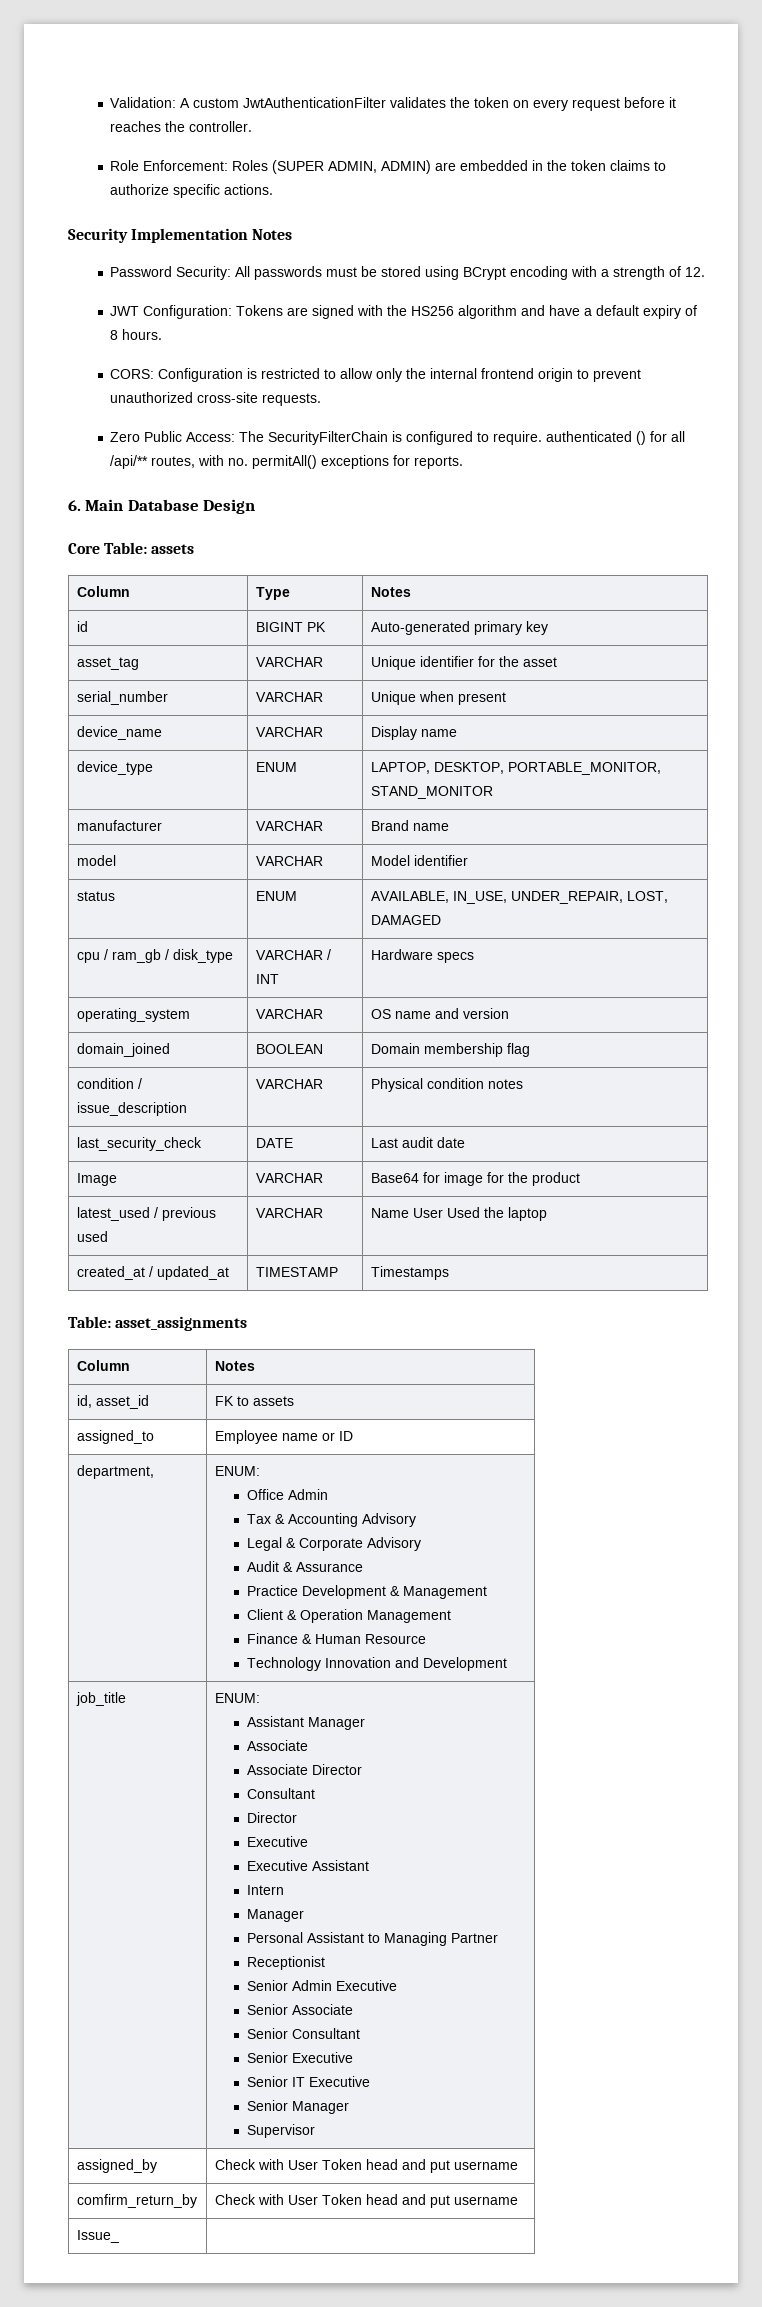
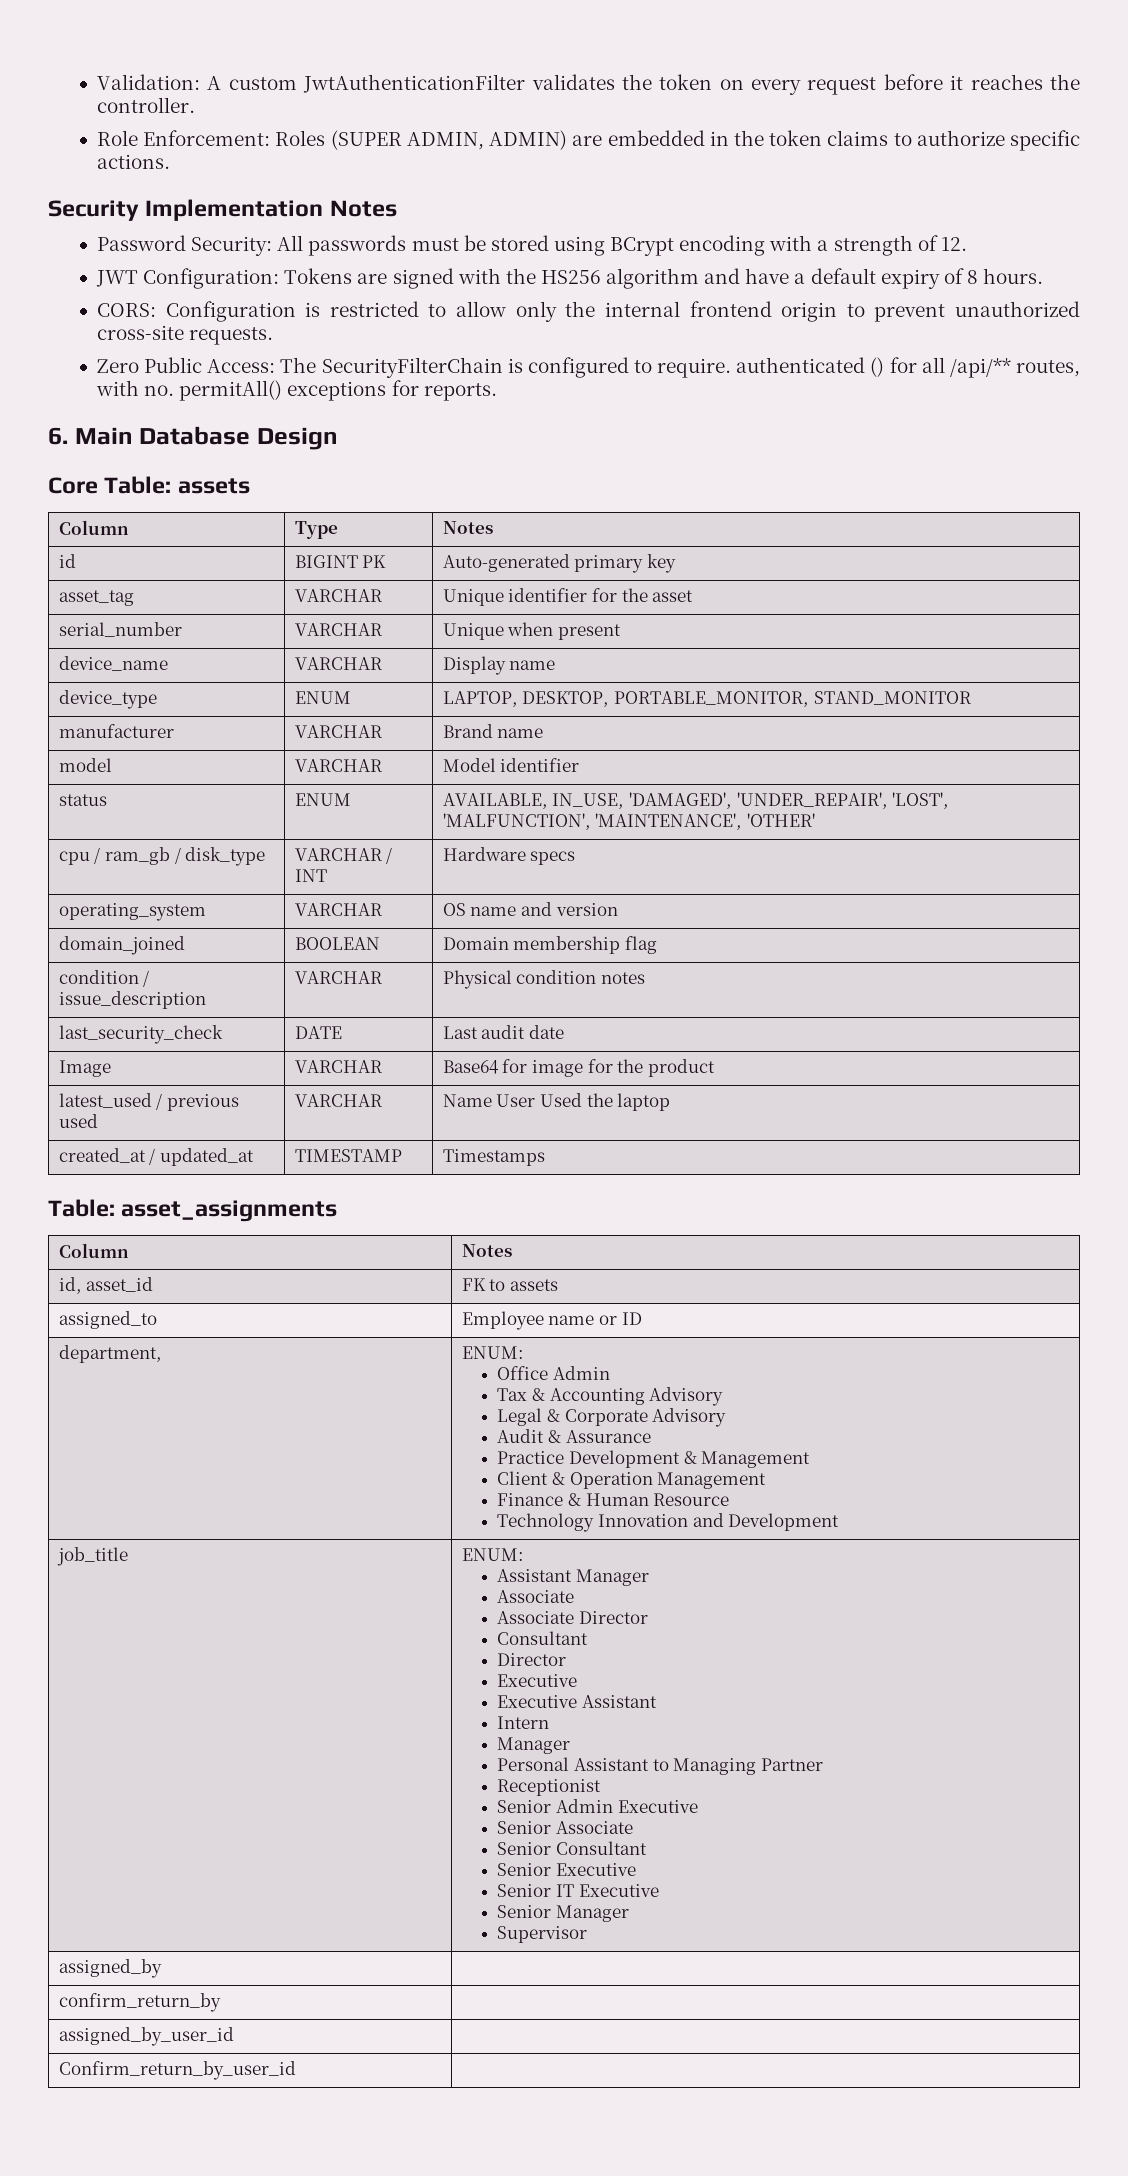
- status | ENUM | AVAILABLE, IN_USE, UNDER_REPAIR, LOST, DAMAGED
+ status | ENUM | AVAILABLE, IN_USE, 'DAMAGED', 'UNDER_REPAIR', 'LOST', 'MALFUNCTION', 'MAINTENANCE', 'OTHER'
- assigned_by | Check with User Token head and put username
- comfirm_return_by | Check with User Token head and put username
- Issue_ |
+ assigned_by |
+ confirm_return_by |
+ assigned_by_user_id |
+ Confirm_return_by_user_id |

